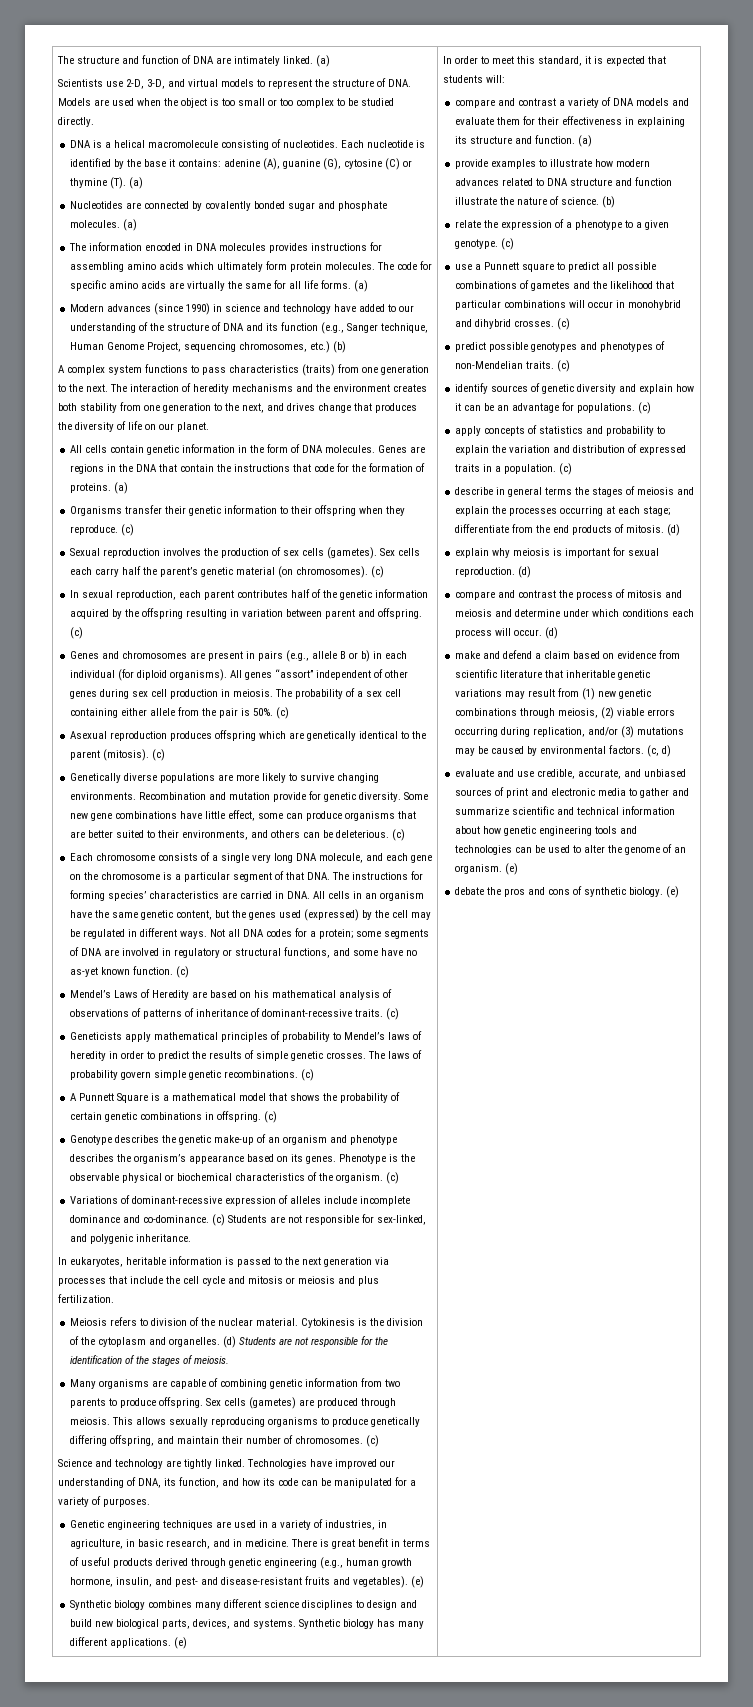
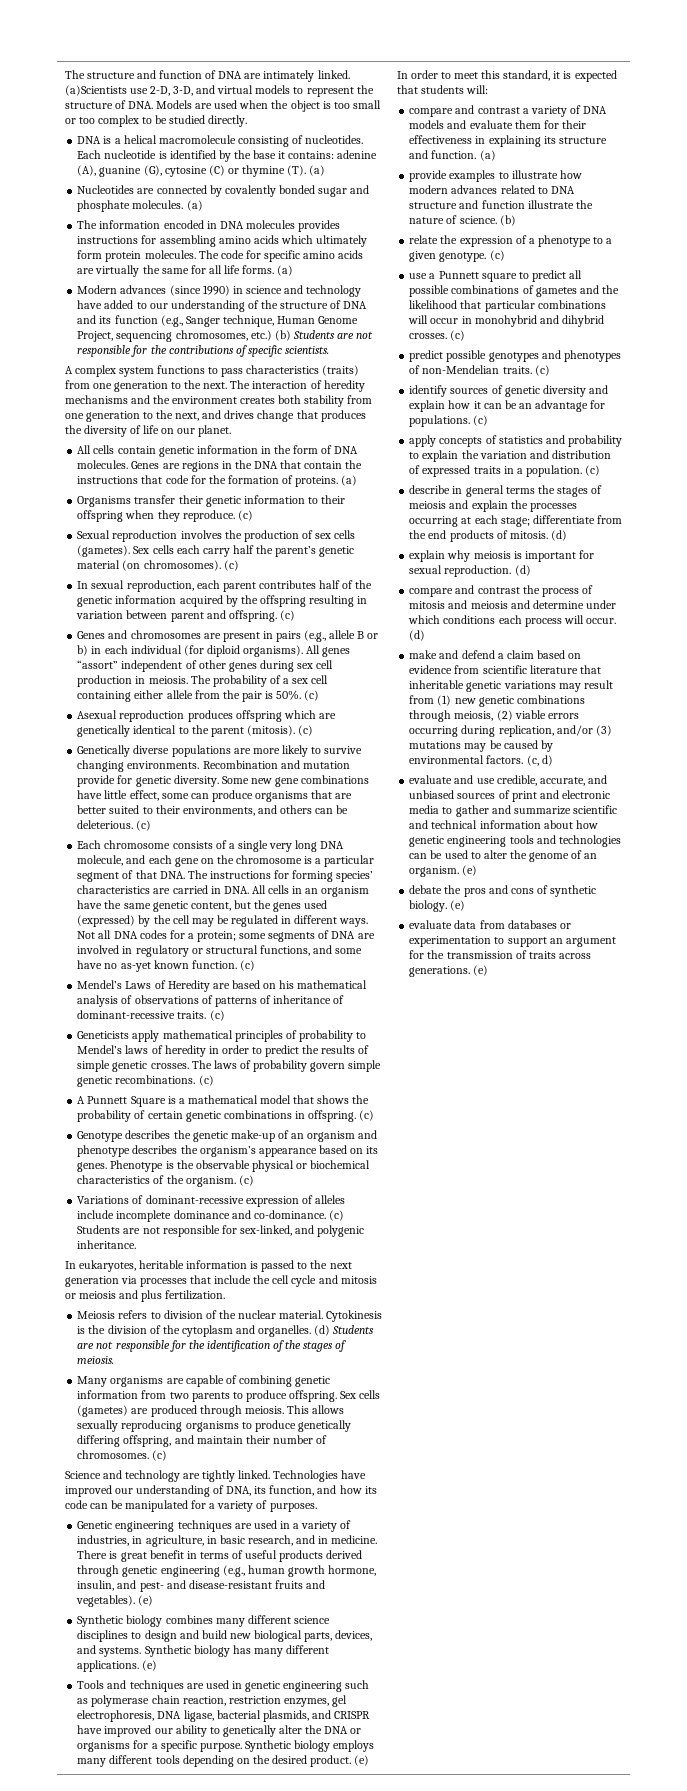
- The structure and function of DNA are intimately linked. (a)
- Scientists use 2-D, 3-D, and virtual models to represent the structure of DNA. Models are used when the object is too small or too complex to be studied directly.
+ The structure and function of DNA are intimately linked. (a)Scientists use 2-D, 3-D, and virtual models to represent the structure of DNA. Models are used when the object is too small or too complex to be studied directly.
- Modern advances (since 1990) in science and technology have added to our understanding of the structure of DNA and its function (e.g., Sanger technique, Human Genome Project, sequencing chromosomes, etc.) (b)
+ Modern advances (since 1990) in science and technology have added to our understanding of the structure of DNA and its function (e.g., Sanger technique, Human Genome Project, sequencing chromosomes, etc.) (b) Students are not responsible for the contributions of specific scientists.
+ Tools and techniques are used in genetic engineering such as polymerase chain reaction, restriction enzymes, gel electrophoresis, DNA ligase, bacterial plasmids, and CRISPR have improved our ability to genetically alter the DNA or organisms for a specific purpose. Synthetic biology employs many different tools depending on the desired product. (e)
+ evaluate data from databases or experimentation to support an argument for the transmission of traits across generations. (e)

